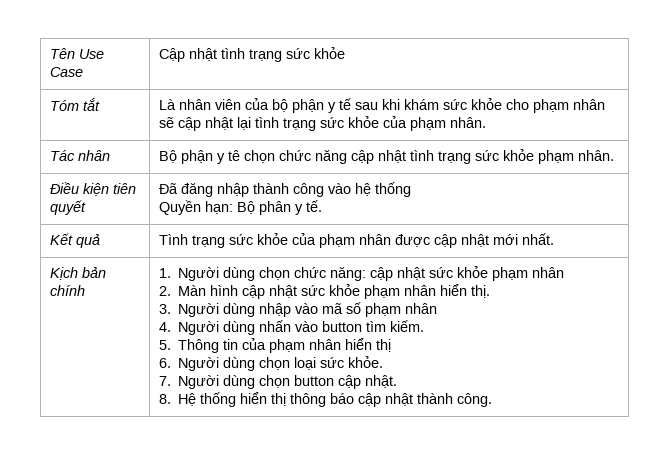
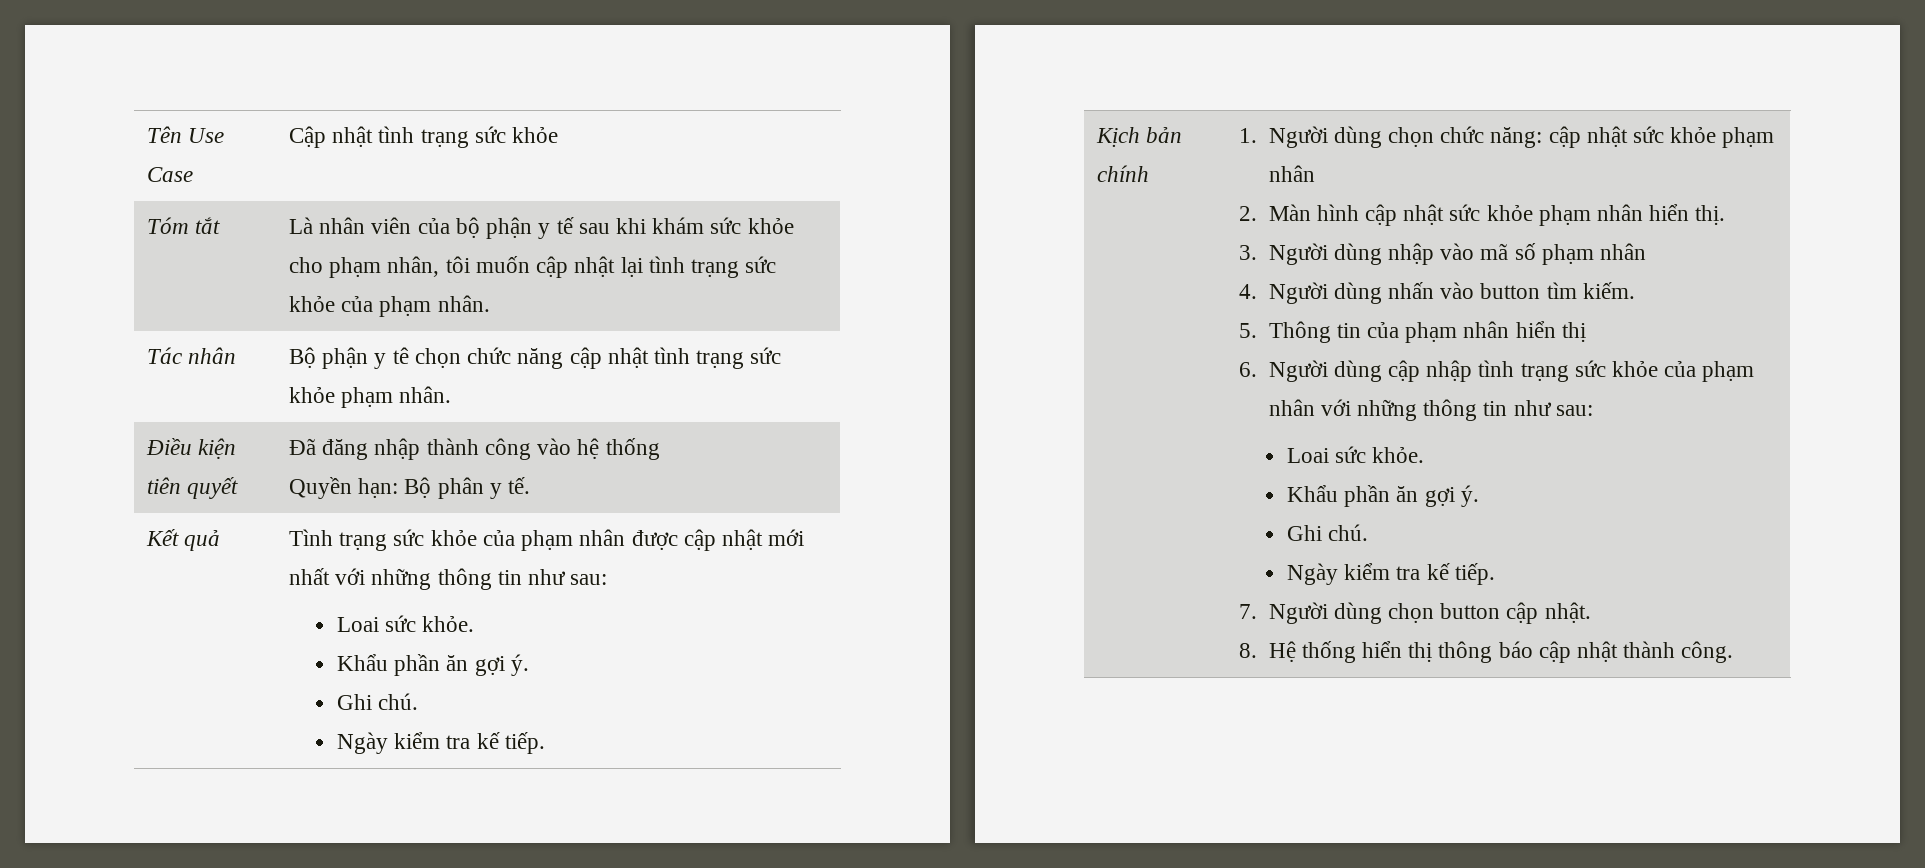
- Tóm tắt | Là nhân viên của bộ phận y tế sau khi khám sức khỏe cho phạm nhân sẽ cập nhật lại tình trạng sức khỏe của phạm nhân.
+ Tóm tắt | Là nhân viên của bộ phận y tế sau khi khám sức khỏe cho phạm nhân, tôi muốn cập nhật lại tình trạng sức khỏe của phạm nhân.
- Kết quả | Tình trạng sức khỏe của phạm nhân được cập nhật mới nhất.
+ Kết quả | Tình trạng sức khỏe của phạm nhân được cập nhật mới nhất với những thông tin như sau:
+ Loai sức khỏe.
+ Khẩu phần ăn gợi ý.
+ Ghi chú.
+ Ngày kiểm tra kế tiếp.
- 6. Người dùng chọn loại sức khỏe.
+ 6. Người dùng cập nhập tình trạng sức khỏe của phạm nhân với những thông tin như sau:
+ Loai sức khỏe.
+ Khẩu phần ăn gợi ý.
+ Ghi chú.
+ Ngày kiểm tra kế tiếp.

